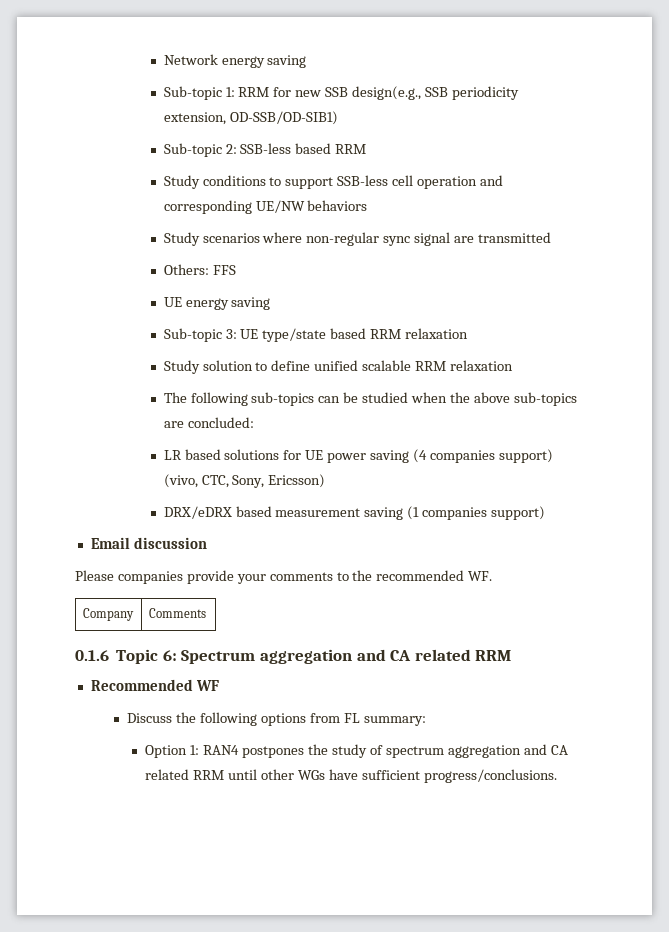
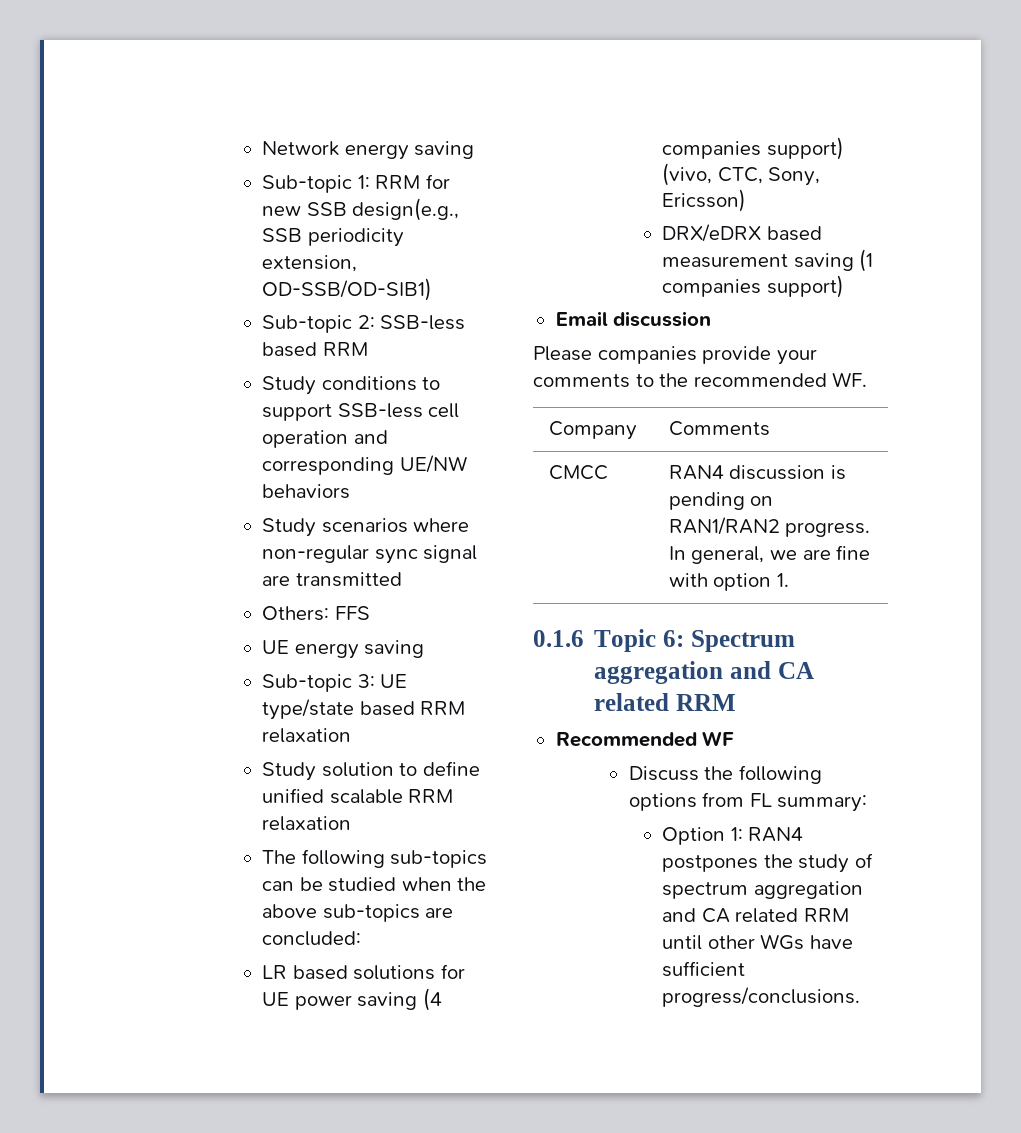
+ CMCC | RAN4 discussion is pending on RAN1/RAN2 progress. In general, we are fine with option 1.

